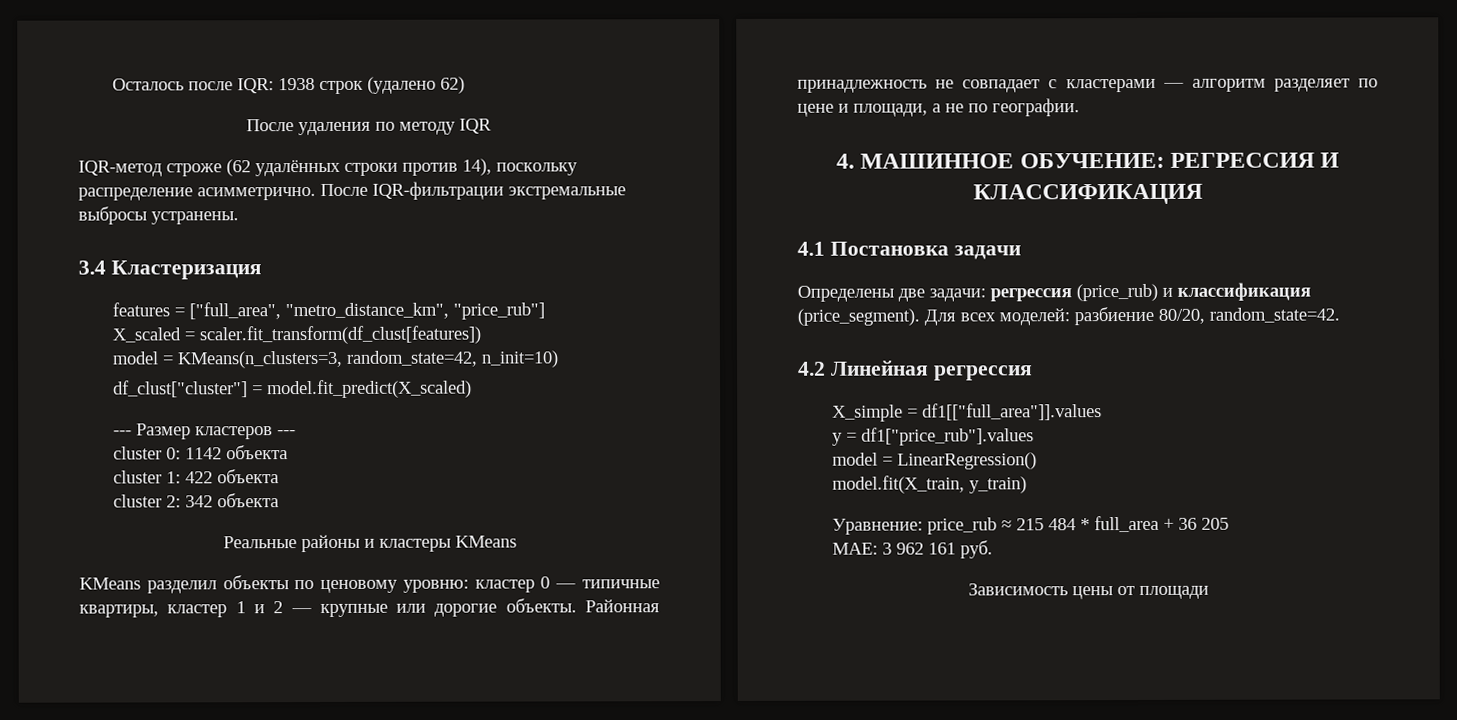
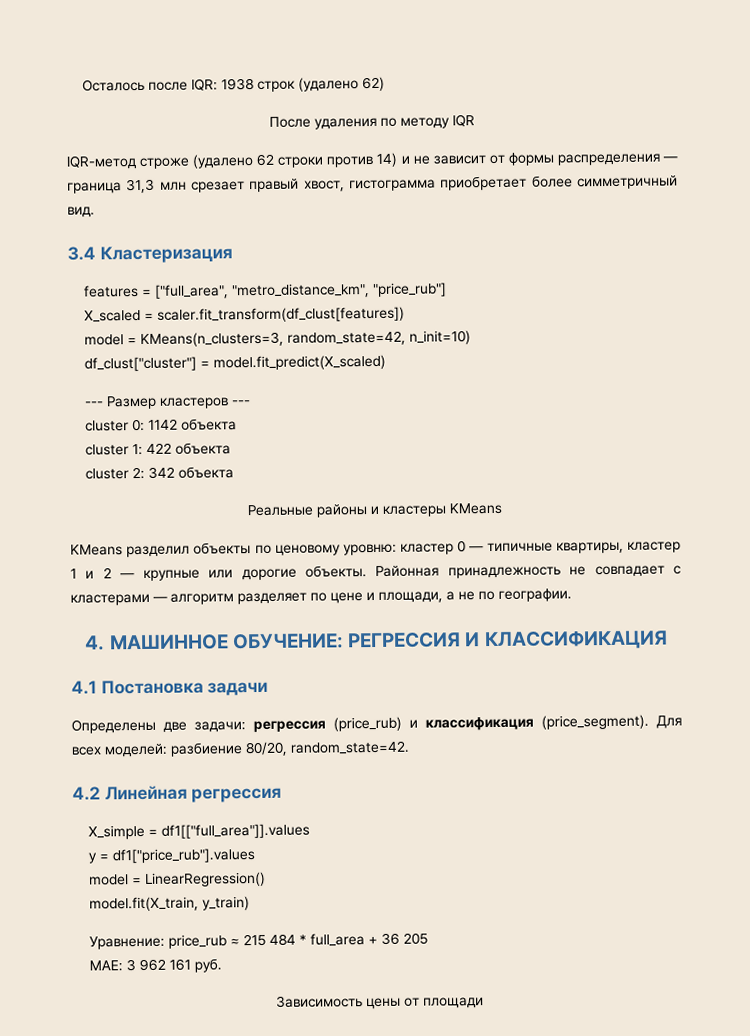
- IQR-метод строже (62 удалённых строки против 14), поскольку распределение асимметрично. После IQR-фильтрации экстремальные выбросы устранены.
+ IQR-метод строже (удалено 62 строки против 14) и не зависит от формы распределения — граница 31,3 млн срезает правый хвост, гистограмма приобретает более симметричный вид.

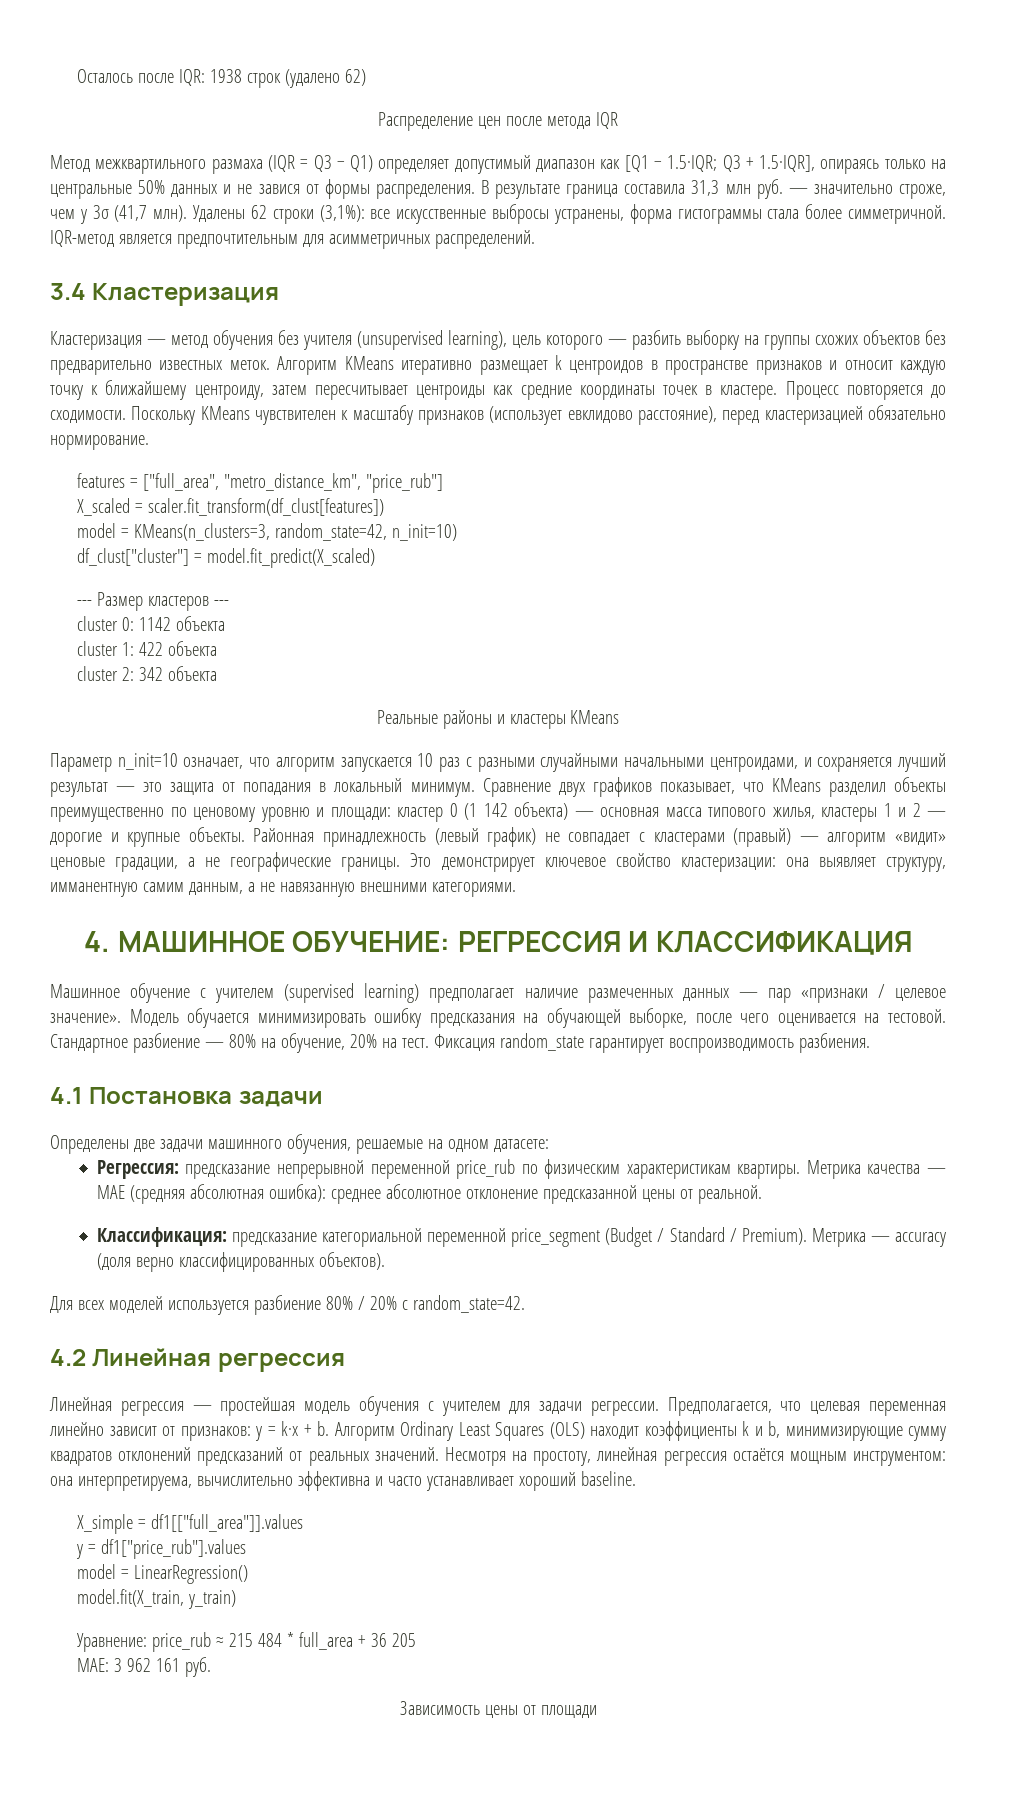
- После удаления по методу IQR
- IQR-метод строже (удалено 62 строки против 14) и не зависит от формы распределения — граница 31,3 млн срезает правый хвост, гистограмма приобретает более симметричный вид.
+ Распределение цен после метода IQR
+ Метод межквартильного размаха (IQR = Q3 − Q1) определяет допустимый диапазон как [Q1 − 1.5·IQR; Q3 + 1.5·IQR], опираясь только на центральные 50% данных и не завися от формы распределения. В результате граница составила 31,3 млн руб. — значительно строже, чем у 3σ (41,7 млн). Удалены 62 строки (3,1%): все искусственные выбросы устранены, форма гистограммы стала более симметричной. IQR-метод является предпочтительным для асимметричных распределений.
  3.4 Кластеризация
+ Кластеризация — метод обучения без учителя (unsupervised learning), цель которого — разбить выборку на группы схожих объектов без предварительно известных меток. Алгоритм KMeans итеративно размещает k центроидов в пространстве признаков и относит каждую точку к ближайшему центроиду, затем пересчитывает центроиды как средние координаты точек в кластере. Процесс повторяется до сходимости. Поскольку KMeans чувствителен к масштабу признаков (использует евклидово расстояние), перед кластеризацией обязательно нормирование.
- KMeans разделил объекты по ценовому уровню: кластер 0 — типичные квартиры, кластер 1 и 2 — крупные или дорогие объекты.
+ Параметр n_init=10 означает, что алгоритм запускается 10 раз с разными случайными начальными центроидами, и сохраняется лучший результат — это защита от попадания в локальный минимум. Сравнение двух графиков показывает, что KMeans разделил объекты преимущественно по ценовому уровню и площади: кластер 0 (1 142 объекта) — основная масса типового жилья, кластеры 1 и 2 — дорогие и крупные объекты.
- Районная принадлежность не совпадает с кластерами — алгоритм разделяет по цене и площади, а не по географии.
+ Районная принадлежность (левый график) не совпадает с кластерами (правый) — алгоритм «видит» ценовые градации, а не географические границы. Это демонстрирует ключевое свойство кластеризации: она выявляет структуру, имманентную самим данным, а не навязанную внешними категориями.
+ Машинное обучение с учителем (supervised learning) предполагает наличие размеченных данных — пар «признаки / целевое значение». Модель обучается минимизировать ошибку предсказания на обучающей выборке, после чего оценивается на тестовой. Стандартное разбиение — 80% на обучение, 20% на тест. Фиксация random_state гарантирует воспроизводимость разбиения.
- Определены две задачи: регрессия (price_rub) и классификация (price_segment). Для всех моделей: разбиение 80/20, random_state=42.
+ Определены две задачи машинного обучения, решаемые на одном датасете:
+ Регрессия: предсказание непрерывной переменной price_rub по физическим характеристикам квартиры. Метрика качества — MAE (средняя абсолютная ошибка): среднее абсолютное отклонение предсказанной цены от реальной.
+ Классификация: предсказание категориальной переменной price_segment (Budget / Standard / Premium). Метрика — accuracy (доля верно классифицированных объектов).
+ Для всех моделей используется разбиение 80% / 20% с random_state=42.
  4.2 Линейная регрессия
+ Линейная регрессия — простейшая модель обучения с учителем для задачи регрессии. Предполагается, что целевая переменная линейно зависит от признаков: y = k·x + b. Алгоритм Ordinary Least Squares (OLS) находит коэффициенты k и b, минимизирующие сумму квадратов отклонений предсказаний от реальных значений. Несмотря на простоту, линейная регрессия остаётся мощным инструментом: она интерпретируема, вычислительно эффективна и часто устанавливает хороший baseline.

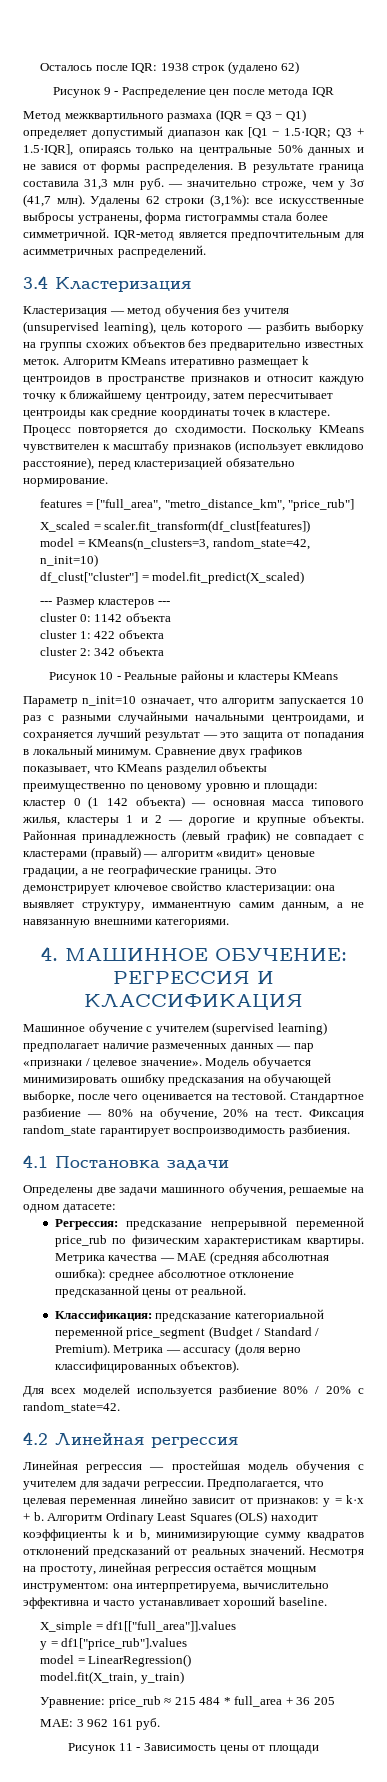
- Распределение цен после метода IQR
+ Рисунок 9 - Распределение цен после метода IQR
- Реальные районы и кластеры KMeans
+ Рисунок 10 - Реальные районы и кластеры KMeans
- Зависимость цены от площади
+ Рисунок 11 - Зависимость цены от площади

